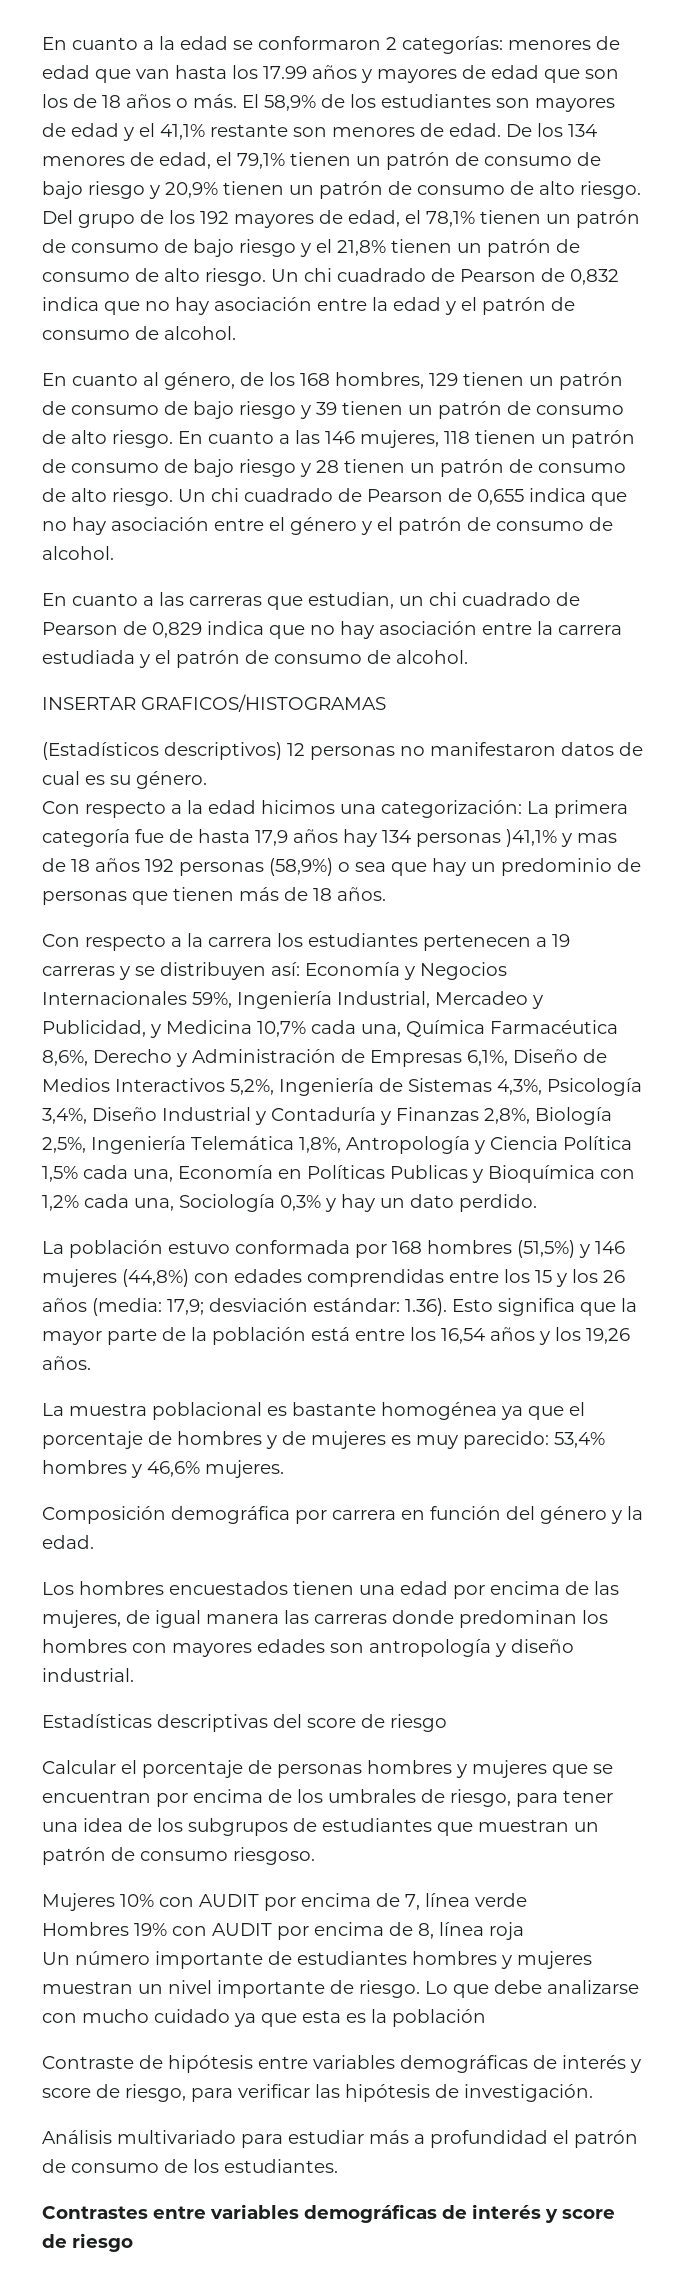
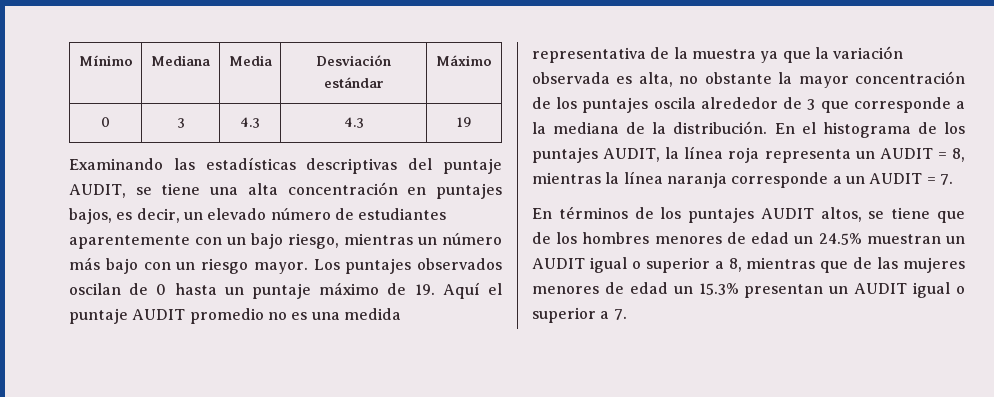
- En cuanto a la edad se conformaron 2 categorías: menores de edad que van hasta los 17.99 años y mayores de edad que son los de 18 años o más. El 58,9% de los estudiantes son mayores de edad y el 41,1% restante son menores de edad. De los 134 menores de edad, el 79,1% tienen un patrón de consumo de bajo riesgo y 20,9% tienen un patrón de consumo de alto riesgo. Del grupo de los 192 mayores de edad, el 78,1% tienen un patrón de consumo de bajo riesgo y el 21,8% tienen un patrón de consumo de alto riesgo. Un chi cuadrado de Pearson de 0,832 indica que no hay asociación entre la edad y el patrón de consumo de alcohol.
- En cuanto al género, de los 168 hombres, 129 tienen un patrón de consumo de bajo riesgo y 39 tienen un patrón de consumo de alto riesgo. En cuanto a las 146 mujeres, 118 tienen un patrón de consumo de bajo riesgo y 28 tienen un patrón de consumo de alto riesgo. Un chi cuadrado de Pearson de 0,655 indica que no hay asociación entre el género y el patrón de consumo de alcohol.
- En cuanto a las carreras que estudian, un chi cuadrado de Pearson de 0,829 indica que no hay asociación entre la carrera estudiada y el patrón de consumo de alcohol.
- INSERTAR GRAFICOS/HISTOGRAMAS
- (Estadísticos descriptivos) 12 personas no manifestaron datos de cual es su género.
- Con respecto a la edad hicimos una categorización: La primera categoría fue de hasta 17,9 años hay 134 personas )41,1% y mas de 18 años 192 personas (58,9%) o sea que hay un predominio de personas que tienen más de 18 años.
- Con respecto a la carrera los estudiantes pertenecen a 19 carreras y se distribuyen así: Economía y Negocios Internacionales 59%, Ingeniería Industrial, Mercadeo y Publicidad, y Medicina 10,7% cada una, Química Farmacéutica 8,6%, Derecho y Administración de Empresas 6,1%, Diseño de Medios Interactivos 5,2%, Ingeniería de Sistemas 4,3%, Psicología 3,4%, Diseño Industrial y Contaduría y Finanzas 2,8%, Biología 2,5%, Ingeniería Telemática 1,8%, Antropología y Ciencia Política 1,5% cada una, Economía en Políticas Publicas y Bioquímica con 1,2% cada una, Sociología 0,3% y hay un dato perdido.
- La población estuvo conformada por 168 hombres (51,5%) y 146 mujeres (44,8%) con edades comprendidas entre los 15 y los 26 años (media: 17,9; desviación estándar: 1.36). Esto significa que la mayor parte de la población está entre los 16,54 años y los 19,26 años.
- La muestra poblacional es bastante homogénea ya que el porcentaje de hombres y de mujeres es muy parecido: 53,4% hombres y 46,6% mujeres.
- Composición demográfica por carrera en función del género y la edad.
- Los hombres encuestados tienen una edad por encima de las mujeres, de igual manera las carreras donde predominan los hombres con mayores edades son antropología y diseño industrial.
- Estadísticas descriptivas del score de riesgo
- Calcular el porcentaje de personas hombres y mujeres que se encuentran por encima de los umbrales de riesgo, para tener una idea de los subgrupos de estudiantes que muestran un patrón de consumo riesgoso.
- Mujeres 10% con AUDIT por encima de 7, línea verde
- Hombres 19% con AUDIT por encima de 8, línea roja
- Un número importante de estudiantes hombres y mujeres muestran un nivel importante de riesgo. Lo que debe analizarse con mucho cuidado ya que esta es la población
- Contraste de hipótesis entre variables demográficas de interés y score de riesgo, para verificar las hipótesis de investigación.
- Análisis multivariado para estudiar más a profundidad el patrón de consumo de los estudiantes.
- Contrastes entre variables demográficas de interés y score de riesgo
+ Mínimo | Mediana | Media | Desviación estándar | Máximo
+ 0 | 3 | 4.3 | 4.3 | 19
+ Examinando las estadísticas descriptivas del puntaje AUDIT, se tiene una alta concentración en puntajes bajos, es decir, un elevado número de estudiantes aparentemente con un bajo riesgo, mientras un número más bajo con un riesgo mayor. Los puntajes observados oscilan de 0 hasta un puntaje máximo de 19. Aquí el puntaje AUDIT promedio no es una medida representativa de la muestra ya que la variación observada es alta, no obstante la mayor concentración de los puntajes oscila alrededor de 3 que corresponde a la mediana de la distribución. En el histograma de los puntajes AUDIT, la línea roja representa un AUDIT = 8, mientras la línea naranja corresponde a un AUDIT = 7.
+ En términos de los puntajes AUDIT altos, se tiene que de los hombres menores de edad un 24.5% muestran un AUDIT igual o superior a 8, mientras que de las mujeres menores de edad un 15.3% presentan un AUDIT igual o superior a 7.

